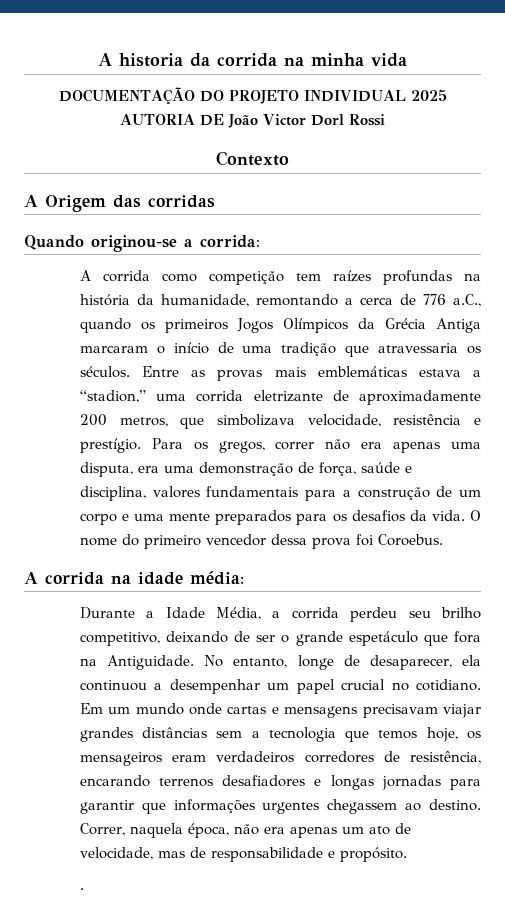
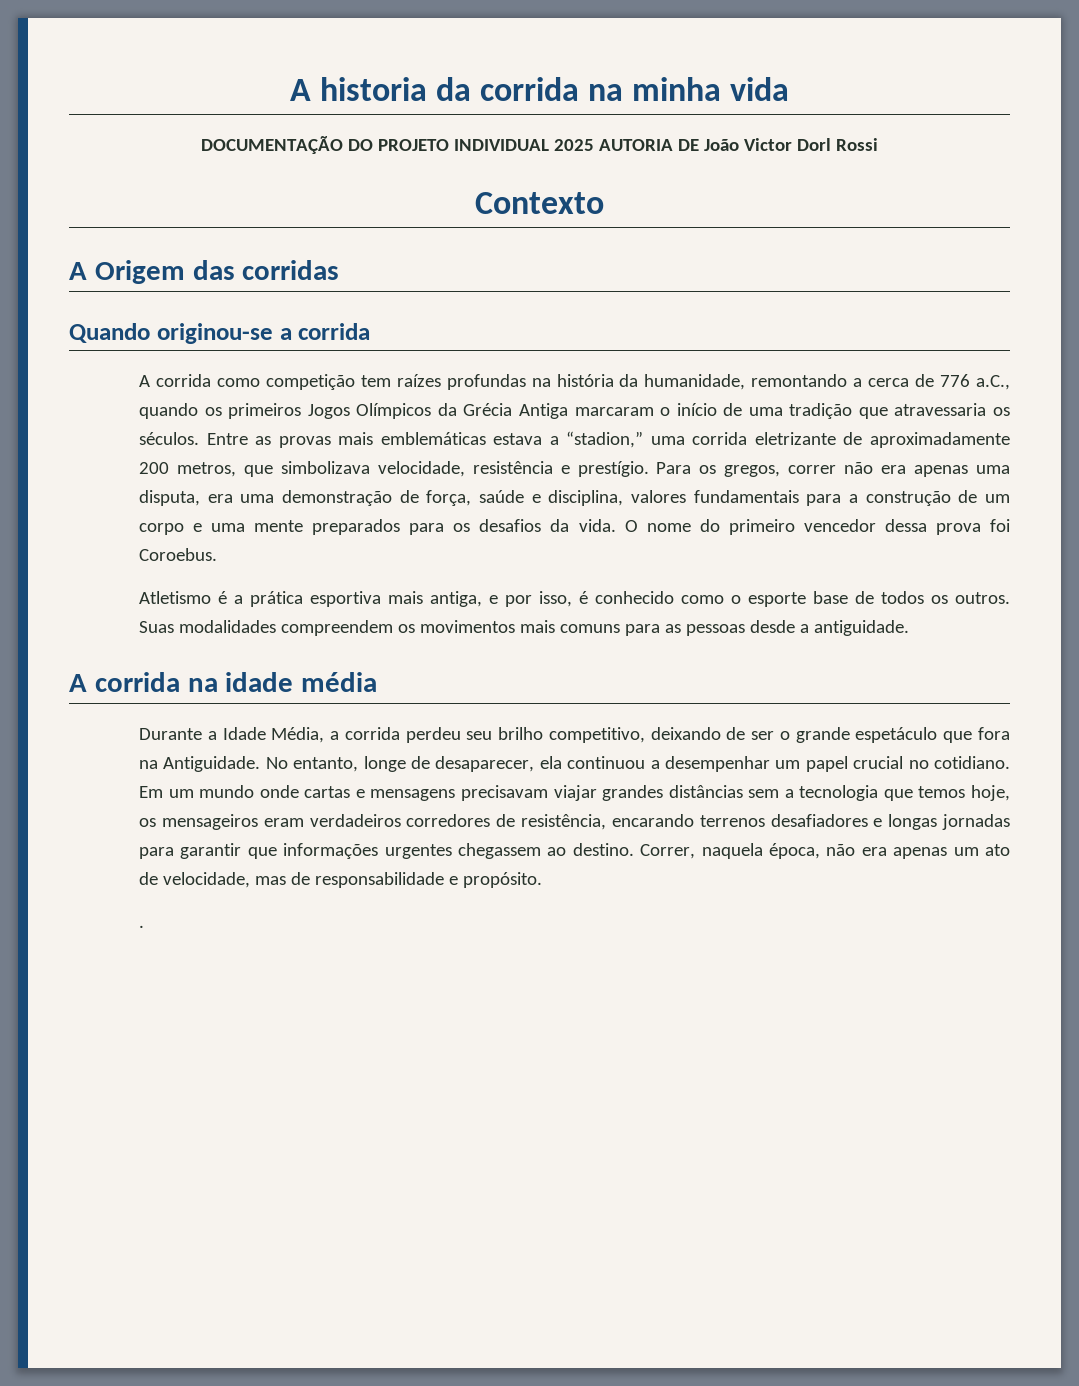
- Quando originou-se a corrida:
+ Quando originou-se a corrida
+ Atletismo é a prática esportiva mais antiga, e por isso, é conhecido como o esporte base de todos os outros. Suas modalidades compreendem os movimentos mais comuns para as pessoas desde a antiguidade.
- A corrida na idade média:
+ A corrida na idade média

